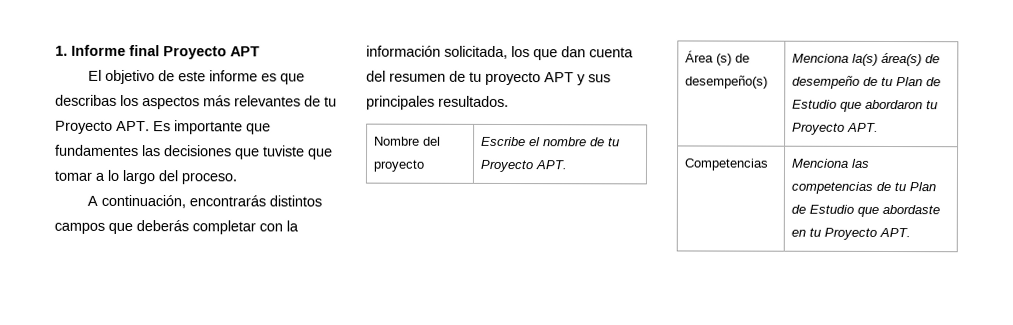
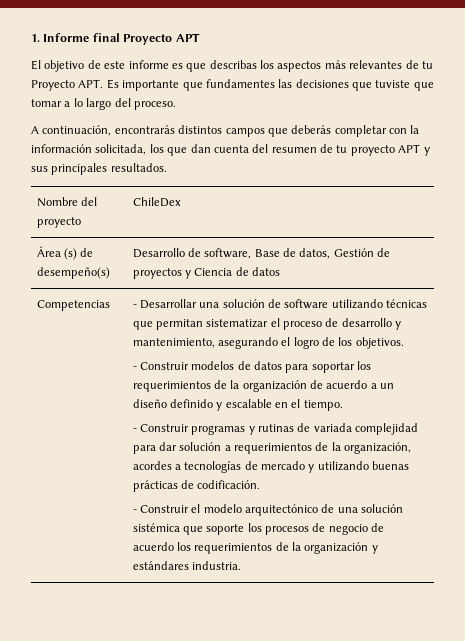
- Nombre del proyecto | Escribe el nombre de tu Proyecto APT.
- Área (s) de desempeño(s) | Menciona la(s) área(s) de desempeño de tu Plan de Estudio que abordaron tu Proyecto APT.
- Competencias | Menciona las competencias de tu Plan de Estudio que abordaste en tu Proyecto APT.
+ Nombre del proyecto | ChileDex
+ Área (s) de desempeño(s) | Desarrollo de software, Base de datos, Gestión de proyectos y Ciencia de datos
+ Competencias | - Desarrollar una solución de software utilizando técnicas que permitan sistematizar el proceso de desarrollo y mantenimiento, asegurando el logro de los objetivos.
+ - Construir modelos de datos para soportar los requerimientos de la organización de acuerdo a un diseño definido y escalable en el tiempo.
+ - Construir programas y rutinas de variada complejidad para dar solución a requerimientos de la organización, acordes a tecnologías de mercado y utilizando buenas prácticas de codificación.
+ - Construir el modelo arquitectónico de una solución sistémica que soporte los procesos de negocio de acuerdo los requerimientos de la organización y estándares industria.

